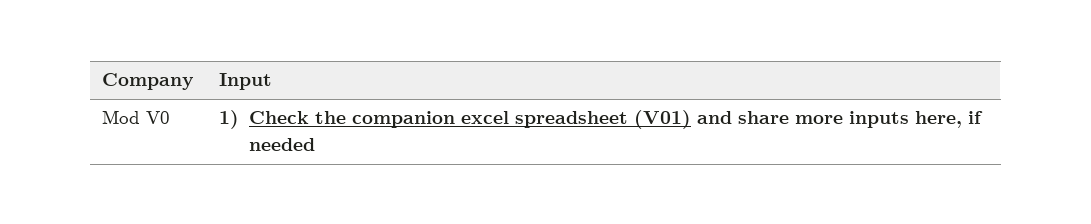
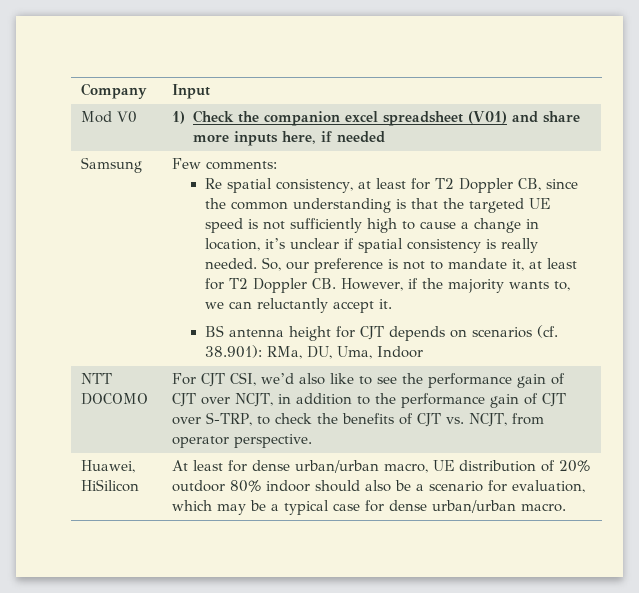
+ Samsung | Few comments:
+ Re spatial consistency, at least for T2 Doppler CB, since the common understanding is that the targeted UE speed is not sufficiently high to cause a change in location, it’s unclear if spatial consistency is really needed. So, our preference is not to mandate it, at least for T2 Doppler CB. However, if the majority wants to, we can reluctantly accept it.
+ BS antenna height for CJT depends on scenarios (cf. 38.901): RMa, DU, Uma, Indoor
+ NTT DOCOMO | For CJT CSI, we’d also like to see the performance gain of CJT over NCJT, in addition to the performance gain of CJT over S-TRP, to check the benefits of CJT vs. NCJT, from operator perspective.
+ Huawei, HiSilicon | At least for dense urban/urban macro, UE distribution of 20% outdoor 80% indoor should also be a scenario for evaluation, which may be a typical case for dense urban/urban macro.

